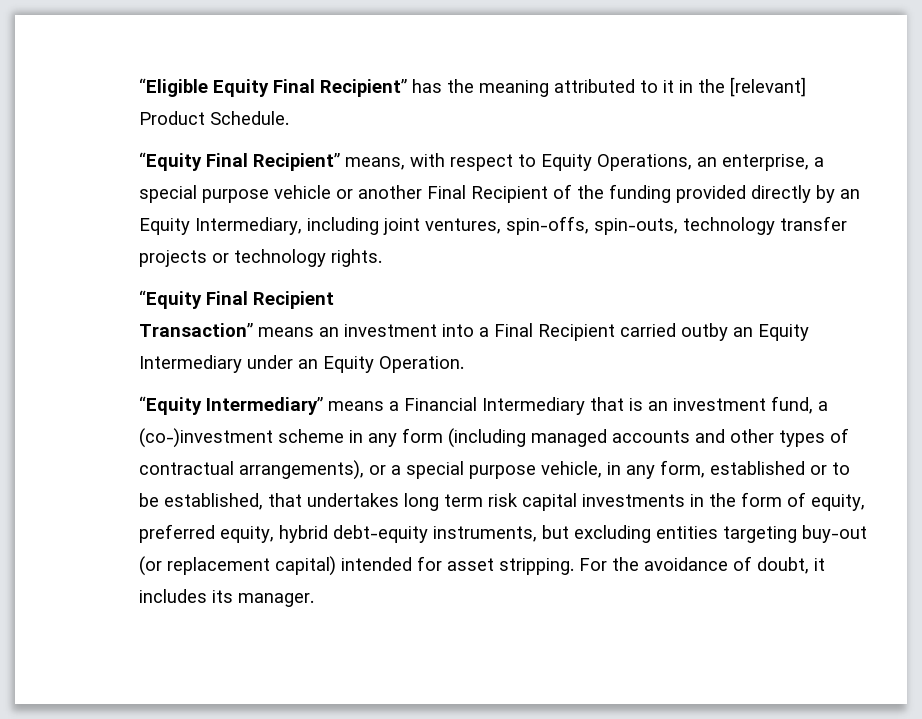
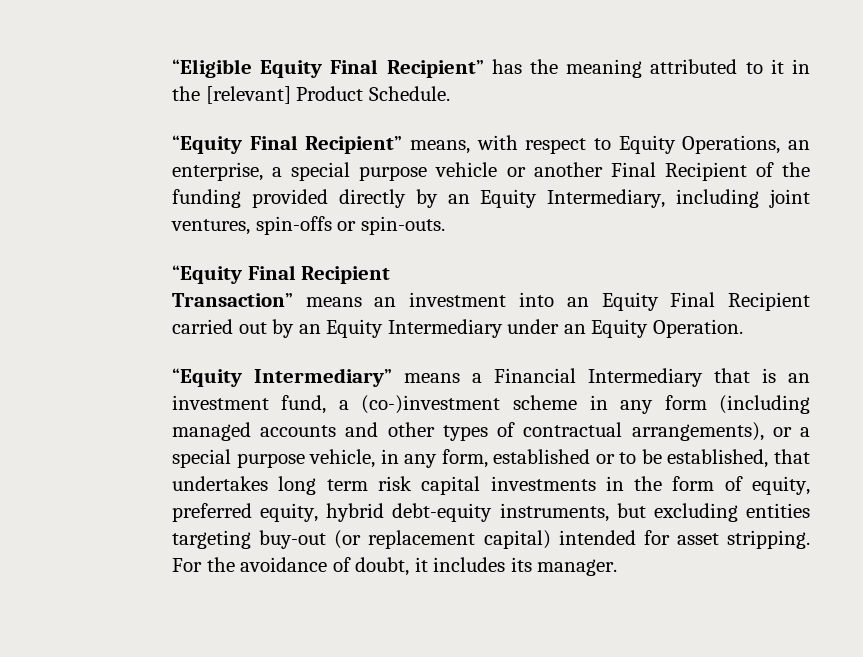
- “Equity Final Recipient” means, with respect to Equity Operations, an enterprise, a special purpose vehicle or another Final Recipient of the funding provided directly by an Equity Intermediary, including joint ventures, spin-offs, spin-outs, technology transfer projects or technology rights.
+ “Equity Final Recipient” means, with respect to Equity Operations, an enterprise, a special purpose vehicle or another Final Recipient of the funding provided directly by an Equity Intermediary, including joint ventures, spin-offs or spin-outs.
- Transaction” means an investment into a Final Recipient carried outby an Equity Intermediary under an Equity Operation.
+ Transaction” means an investment into an Equity Final Recipient carried out by an Equity Intermediary under an Equity Operation.

